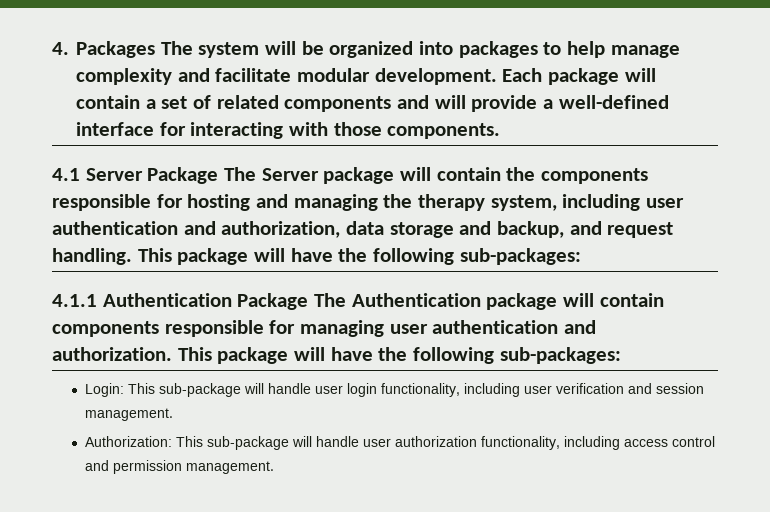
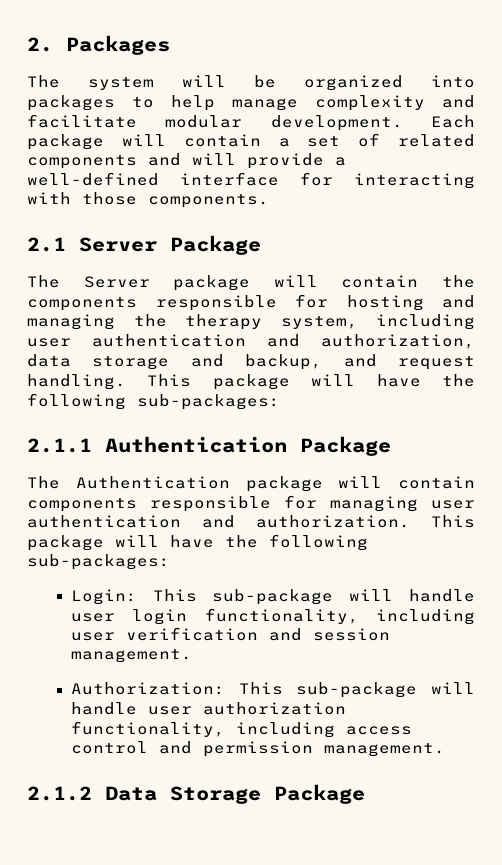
- 4. Packages The system will be organized into packages to help manage complexity and facilitate modular development.
+ 2. Packages
+ The system will be organized into packages to help manage complexity and facilitate modular development.
- 4.1 Server Package The Server package will contain the components responsible for hosting and managing the therapy system, including user authentication and authorization, data storage and backup, and request handling.
+ 2.1 Server Package
+ The Server package will contain the components responsible for hosting and managing the therapy system, including user authentication and authorization, data storage and backup, and request handling.
- 4.1.1 Authentication Package The Authentication package will contain components responsible for managing user authentication and authorization.
+ 2.1.1 Authentication Package
+ The Authentication package will contain components responsible for managing user authentication and authorization.
+ 2.1.2 Data Storage Package

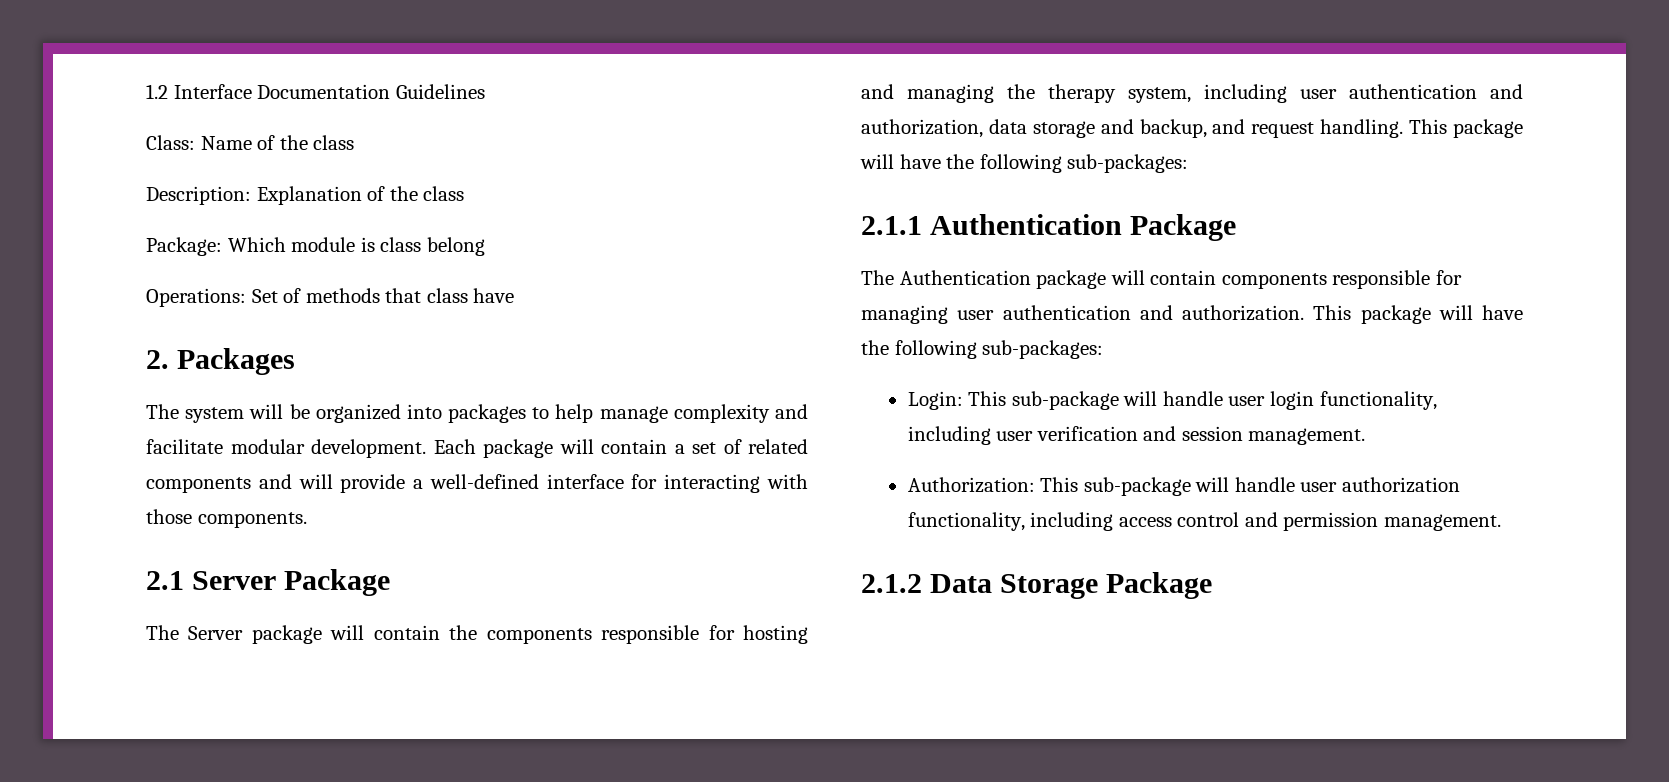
+ 1.2 Interface Documentation Guidelines
+ Class: Name of the class
+ Description: Explanation of the class
+ Package: Which module is class belong
+ Operations: Set of methods that class have

